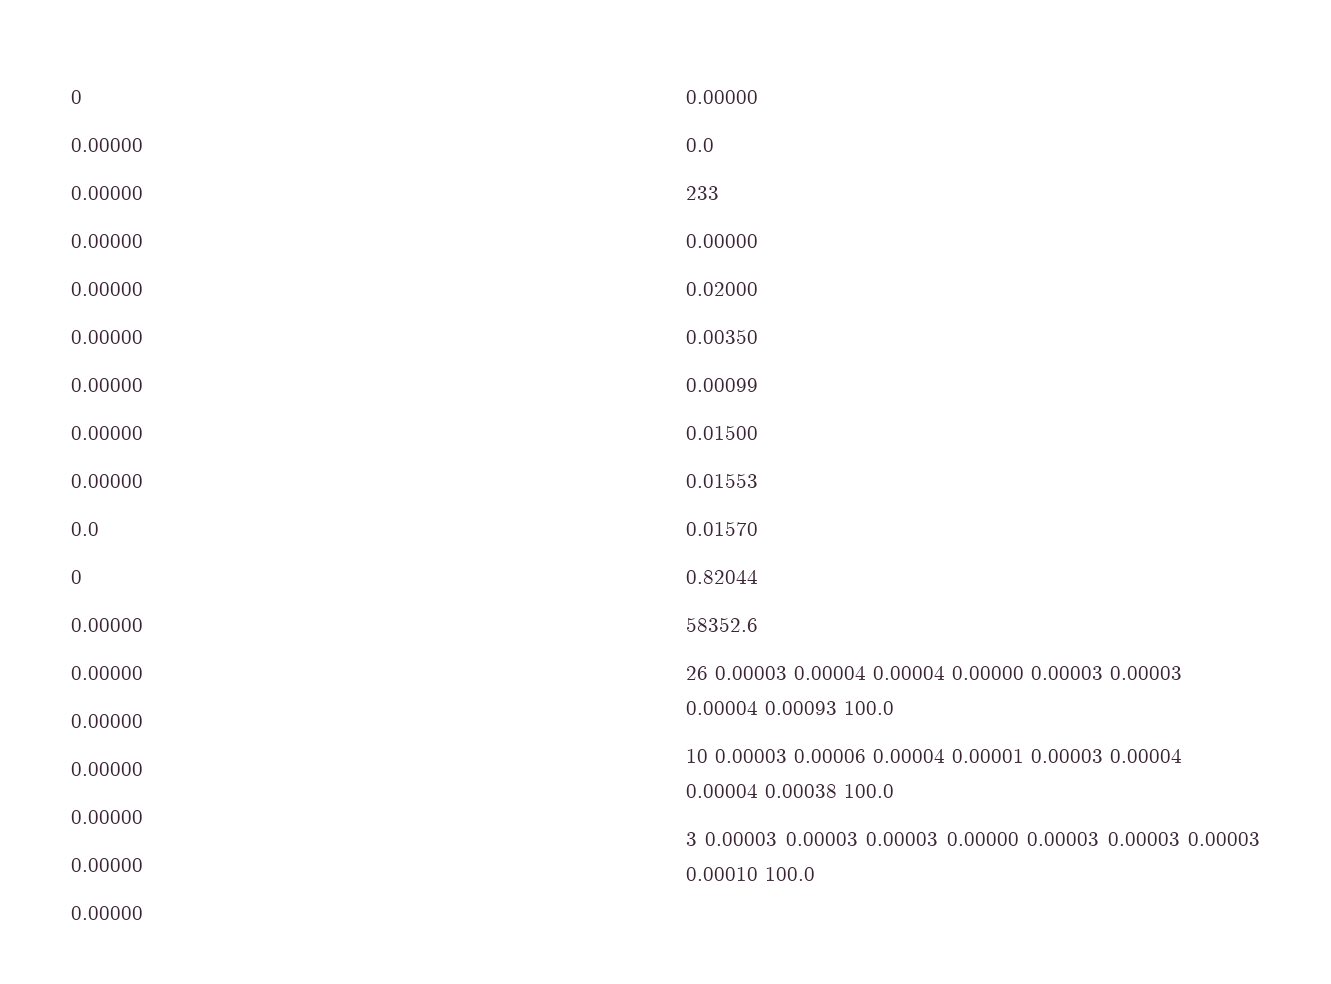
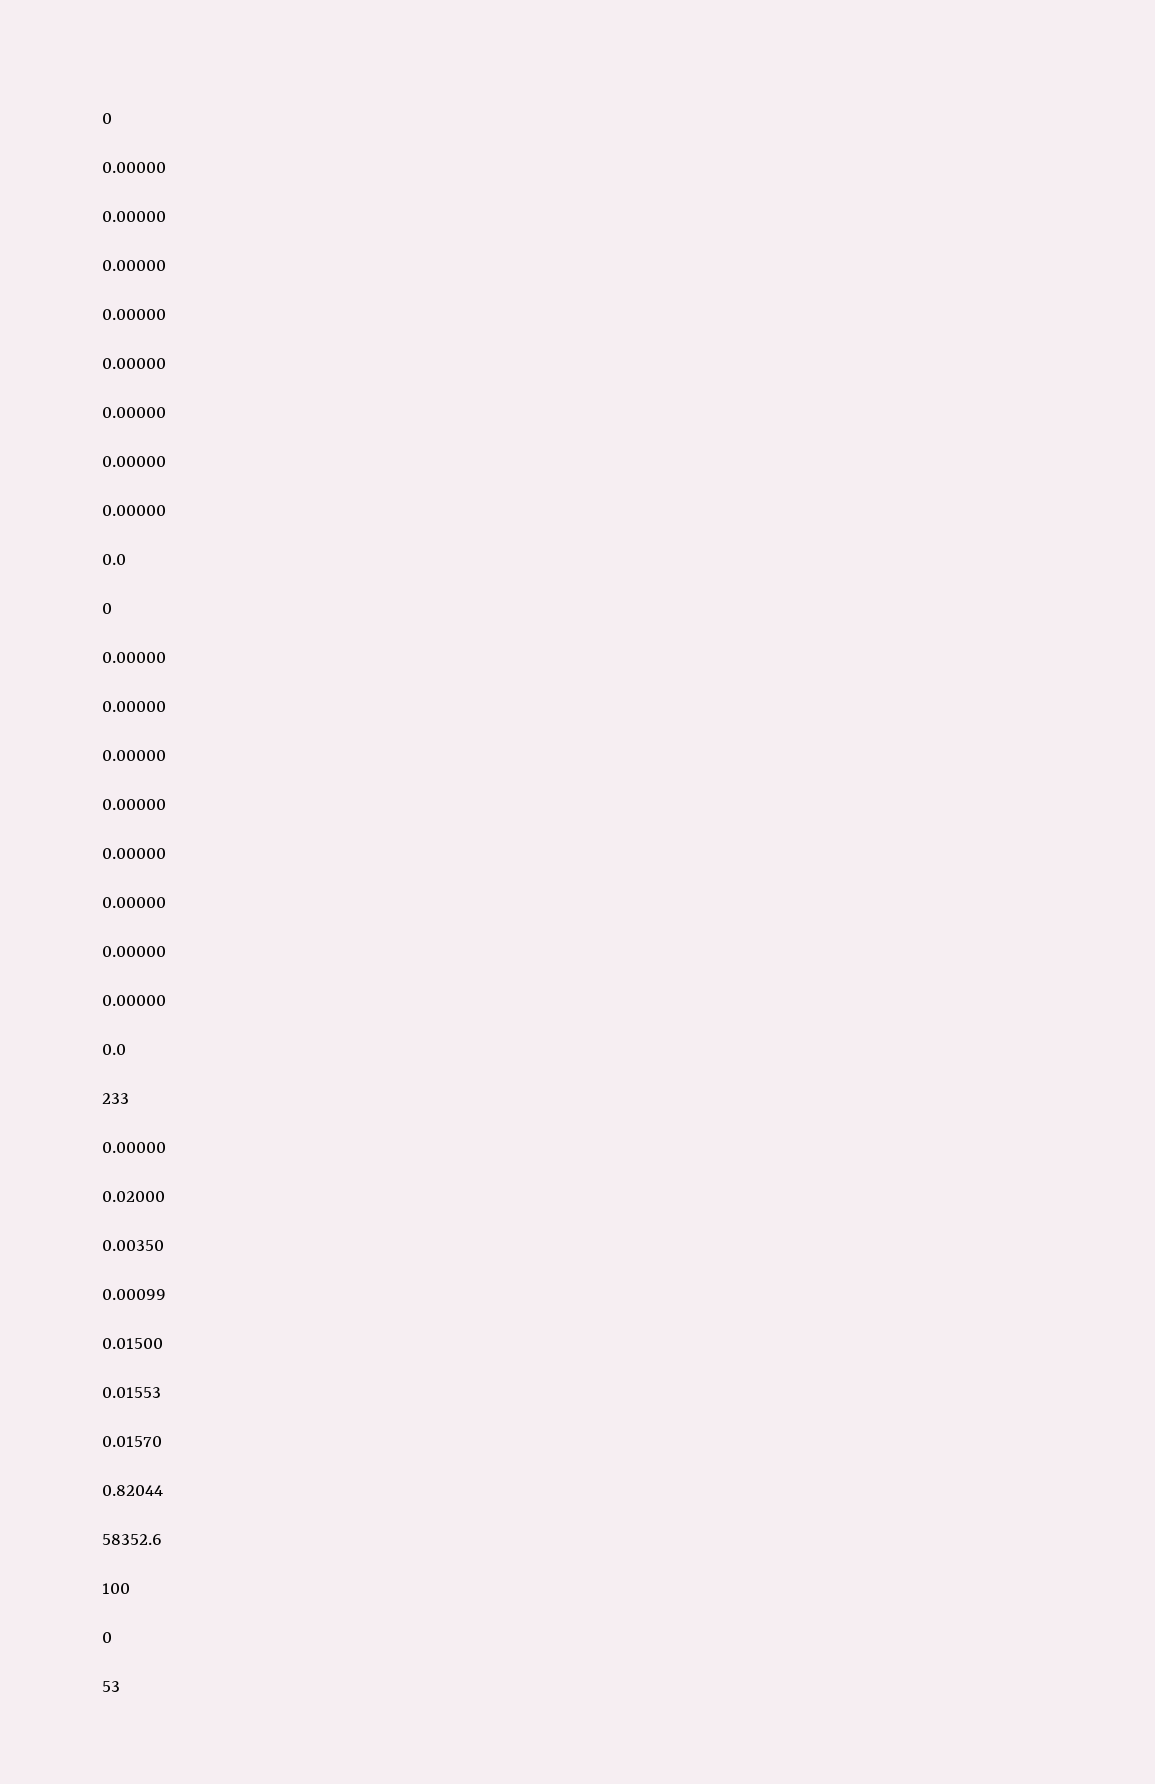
- 26 0.00003 0.00004 0.00004 0.00000 0.00003 0.00003 0.00004 0.00093 100.0
- 10 0.00003 0.00006 0.00004 0.00001 0.00003 0.00004 0.00004 0.00038 100.0
- 3 0.00003 0.00003 0.00003 0.00000 0.00003 0.00003 0.00003 0.00010 100.0
+ 100
+ 0
+ 53

